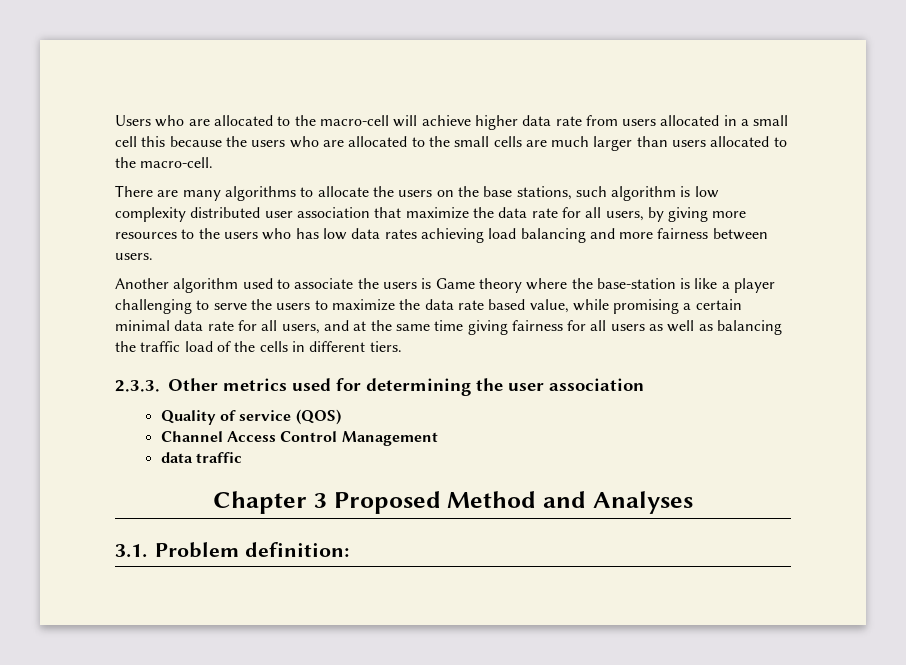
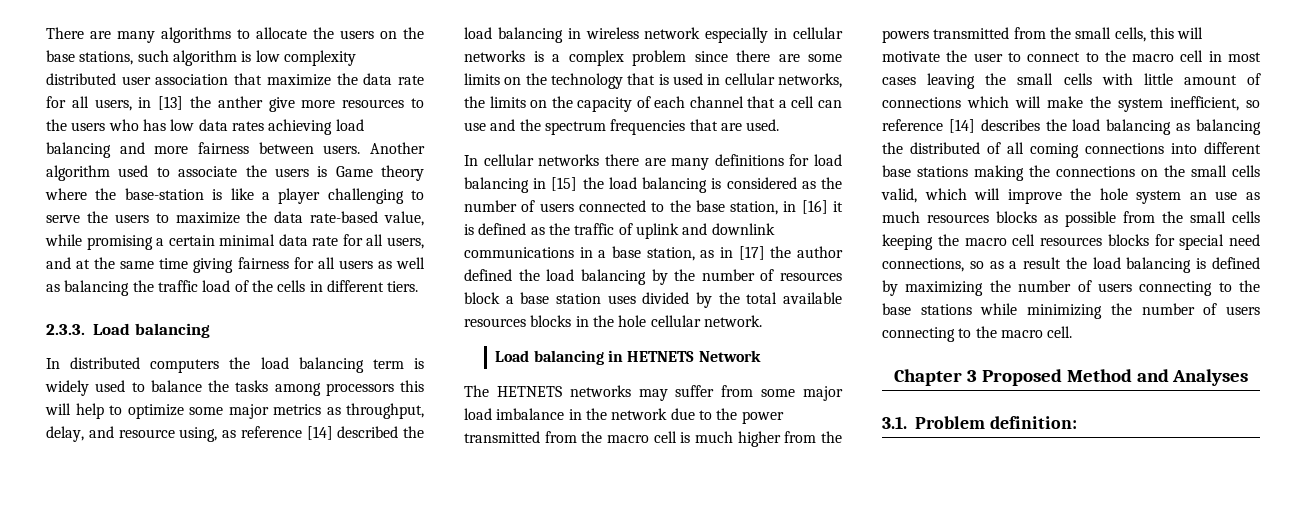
- Users who are allocated to the macro-cell will achieve higher data rate from users allocated in a small cell this because the users who are allocated to the small cells are much larger than users allocated to the macro-cell.
- There are many algorithms to allocate the users on the base stations, such algorithm is low complexity distributed user association that maximize the data rate for all users, by giving more resources to the users who has low data rates achieving load balancing and more fairness between users.
- Another algorithm used to associate the users is Game theory where the base-station is like a player challenging to serve the users to maximize the data rate based value, while promising a certain minimal data rate for all users, and at the same time giving fairness for all users as well as balancing the traffic load of the cells in different tiers.
+ There are many algorithms to allocate the users on the base stations, such algorithm is low complexity distributed user association that maximize the data rate for all users, in [13] the anther give more resources to the users who has low data rates achieving load balancing and more fairness between users. Another algorithm used to associate the users is Game theory where the base-station is like a player challenging to serve the users to maximize the data rate-based value, while promising a certain minimal data rate for all users, and at the same time giving fairness for all users as well as balancing the traffic load of the cells in different tiers.
- 2.3.3. Other metrics used for determining the user association
- Quality of service (QOS)
- Channel Access Control Management
- data traffic
+ 2.3.3. Load balancing
+ In distributed computers the load balancing term is widely used to balance the tasks among processors this will help to optimize some major metrics as throughput, delay, and resource using, as reference [14] described the load balancing in wireless network especially in cellular networks is a complex problem since there are some limits on the technology that is used in cellular networks, the limits on the capacity of each channel that a cell can use and the spectrum frequencies that are used.
+ In cellular networks there are many definitions for load balancing in [15] the load balancing is considered as the number of users connected to the base station, in [16] it is defined as the traffic of uplink and downlink communications in a base station, as in [17] the author defined the load balancing by the number of resources block a base station uses divided by the total available resources blocks in the hole cellular network.
+ Load balancing in HETNETS Network
+ The HETNETS networks may suffer from some major load imbalance in the network due to the power transmitted from the macro cell is much higher from the powers transmitted from the small cells, this will motivate the user to connect to the macro cell in most cases leaving the small cells with little amount of connections which will make the system inefficient, so reference [14] describes the load balancing as balancing the distributed of all coming connections into different base stations making the connections on the small cells valid, which will improve the hole system an use as much resources blocks as possible from the small cells keeping the macro cell resources blocks for special need connections, so as a result the load balancing is defined by maximizing the number of users connecting to the base stations while minimizing the number of users connecting to the macro cell.

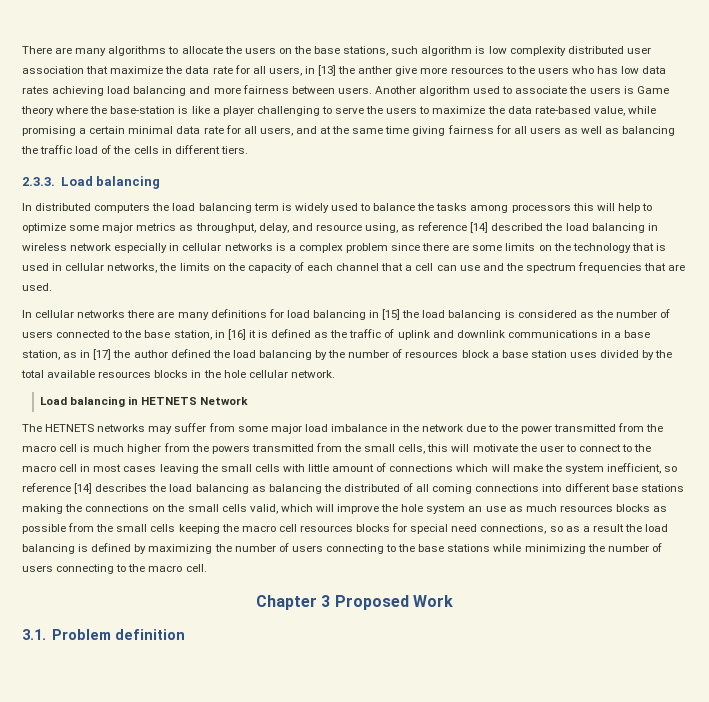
- Chapter 3 Proposed Method and Analyses
+ Chapter 3 Proposed Work
- 3.1. Problem definition:
+ 3.1. Problem definition

